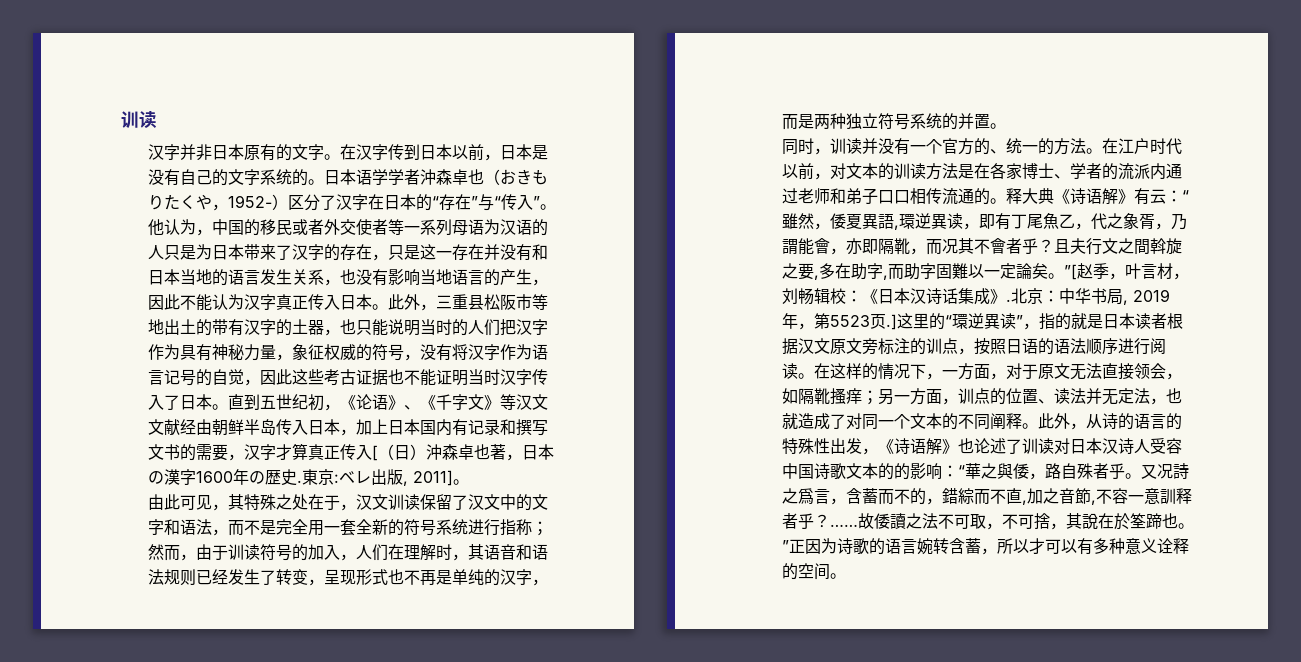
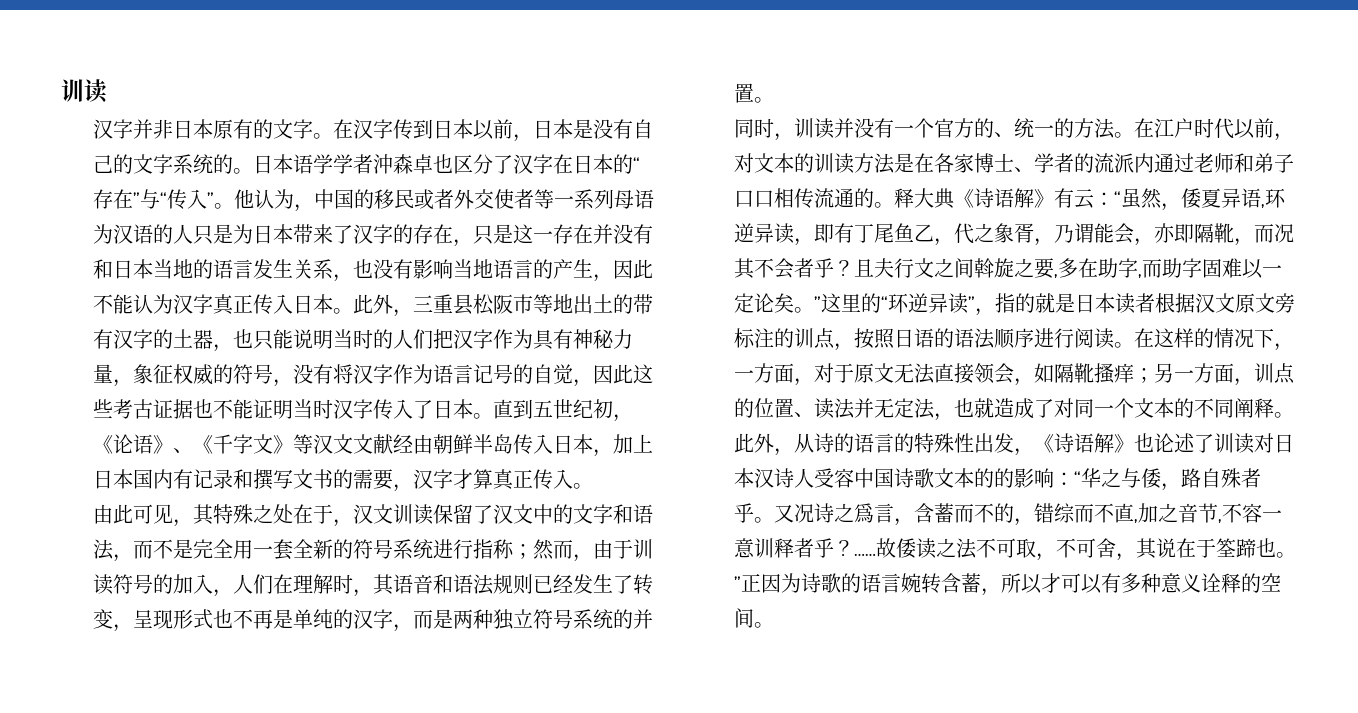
- 日本语学学者沖森卓也（おきもりたくや，1952-）区分了汉字在日本的“存在”与“传入”。
+ 日本语学学者沖森卓也区分了汉字在日本的“存在”与“传入”。
- 直到五世纪初，《论语》、《千字文》等汉文文献经由朝鲜半岛传入日本，加上日本国内有记录和撰写文书的需要，汉字才算真正传入[（日）沖森卓也著，日本の漢字1600年の歴史.東京:ベレ出版, 2011]。
+ 直到五世纪初，《论语》、《千字文》等汉文文献经由朝鲜半岛传入日本，加上日本国内有记录和撰写文书的需要，汉字才算真正传入。
- 释大典《诗语解》有云：“雖然，倭夏異語,環逆異读，即有丁尾魚乙，代之象胥，乃謂能會，亦即隔靴，而况其不會者乎？
+ 释大典《诗语解》有云：“虽然，倭夏异语,环逆异读，即有丁尾鱼乙，代之象胥，乃谓能会，亦即隔靴，而况其不会者乎？
- 且夫行文之間斡旋之要,多在助字,而助字固難以一定論矣。”[赵季，叶言材，刘畅辑校：《日本汉诗话集成》.北京：中华书局, 2019年，第5523页.]这里的“環逆異读”，指的就是日本读者根据汉文原文旁标注的训点，按照日语的语法顺序进行阅读。
+ 且夫行文之间斡旋之要,多在助字,而助字固难以一定论矣。”这里的“环逆异读”，指的就是日本读者根据汉文原文旁标注的训点，按照日语的语法顺序进行阅读。
- 此外，从诗的语言的特殊性出发，《诗语解》也论述了训读对日本汉诗人受容中国诗歌文本的的影响：“華之與倭，路自殊者乎。
+ 此外，从诗的语言的特殊性出发，《诗语解》也论述了训读对日本汉诗人受容中国诗歌文本的的影响：“华之与倭，路自殊者乎。
- 又况詩之爲言，含蓄而不的，錯綜而不直,加之音節,不容一意訓释者乎？
+ 又况诗之爲言，含蓄而不的，错综而不直,加之音节,不容一意训释者乎？
- 故倭讀之法不可取，不可捨，其說在於筌蹄也。”正因为诗歌的语言婉转含蓄，所以才可以有多种意义诠释的空间。
+ 故倭读之法不可取，不可舍，其说在于筌蹄也。”正因为诗歌的语言婉转含蓄，所以才可以有多种意义诠释的空间。

